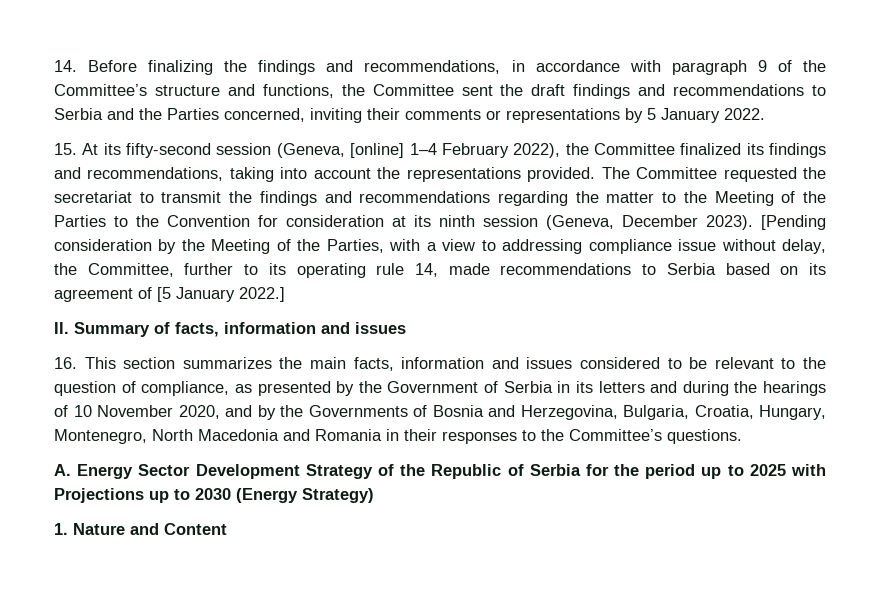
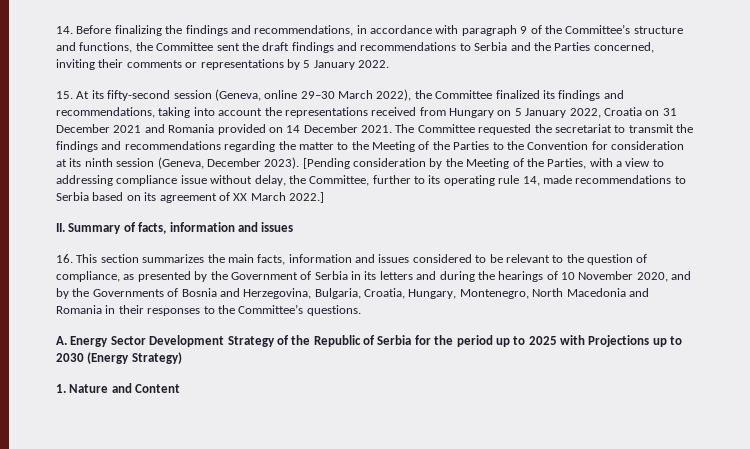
- 15. At its fifty-second session (Geneva, [online] 1–4 February 2022), the Committee finalized its findings and recommendations, taking into account the representations provided.
+ 15. At its fifty-second session (Geneva, online 29–30 March 2022), the Committee finalized its findings and recommendations, taking into account the representations received from Hungary on 5 January 2022, Croatia on 31 December 2021 and Romania provided on 14 December 2021.
- [Pending consideration by the Meeting of the Parties, with a view to addressing compliance issue without delay, the Committee, further to its operating rule 14, made recommendations to Serbia based on its agreement of [5 January 2022.]
+ [Pending consideration by the Meeting of the Parties, with a view to addressing compliance issue without delay, the Committee, further to its operating rule 14, made recommendations to Serbia based on its agreement of XX March 2022.]

